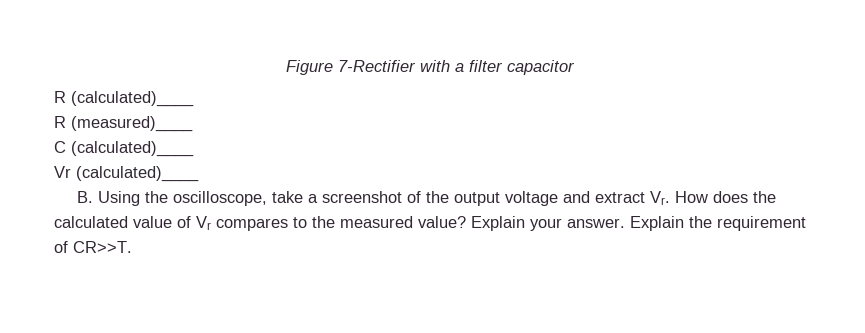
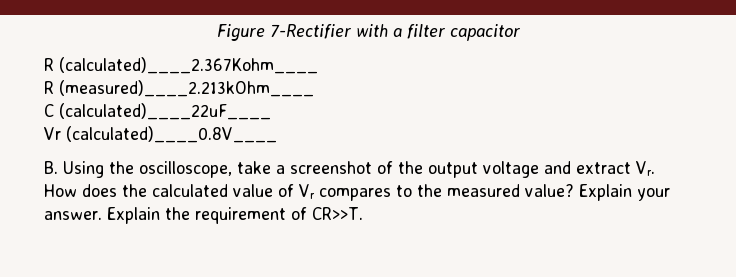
- R (calculated)____
- R (measured)____
+ R (calculated)____2.367Kohm____
+ R (measured)____2.213kOhm____
- C (calculated)____
- Vr (calculated)____
+ C (calculated)____22uF____
+ Vr (calculated)____0.8V____

